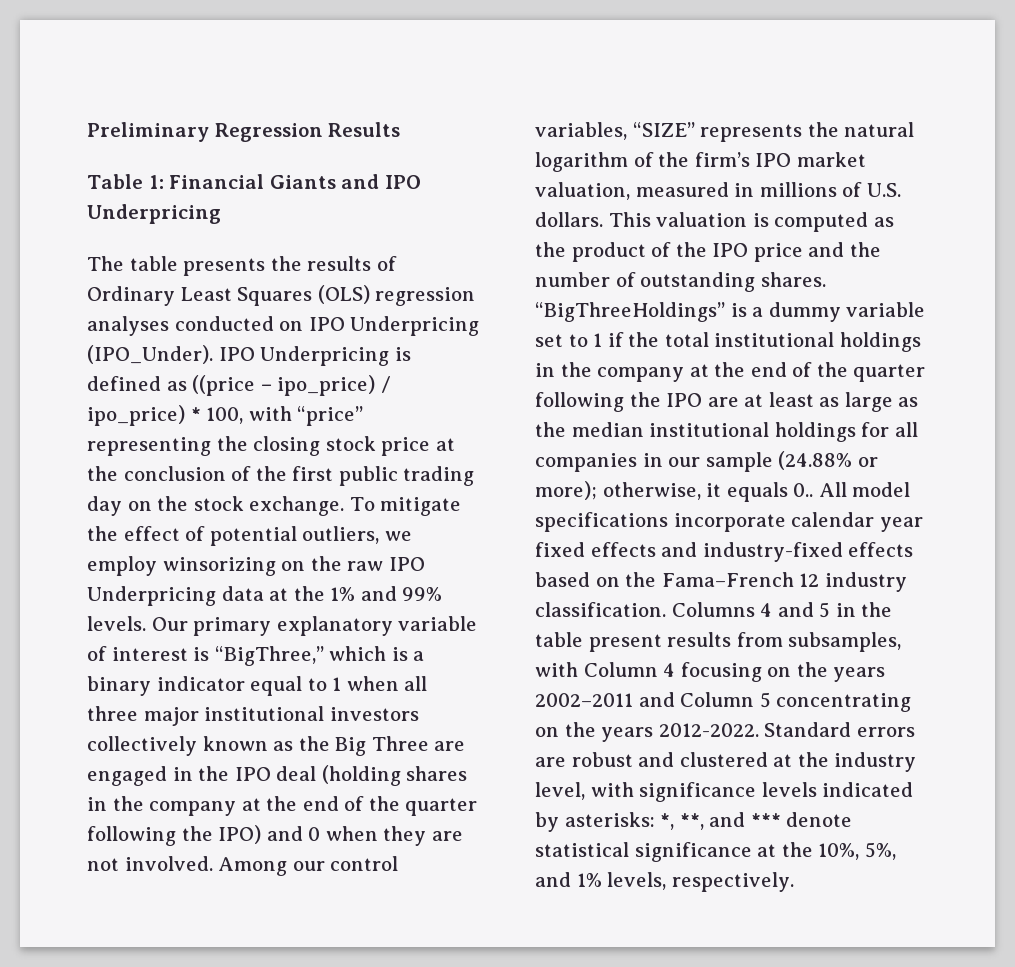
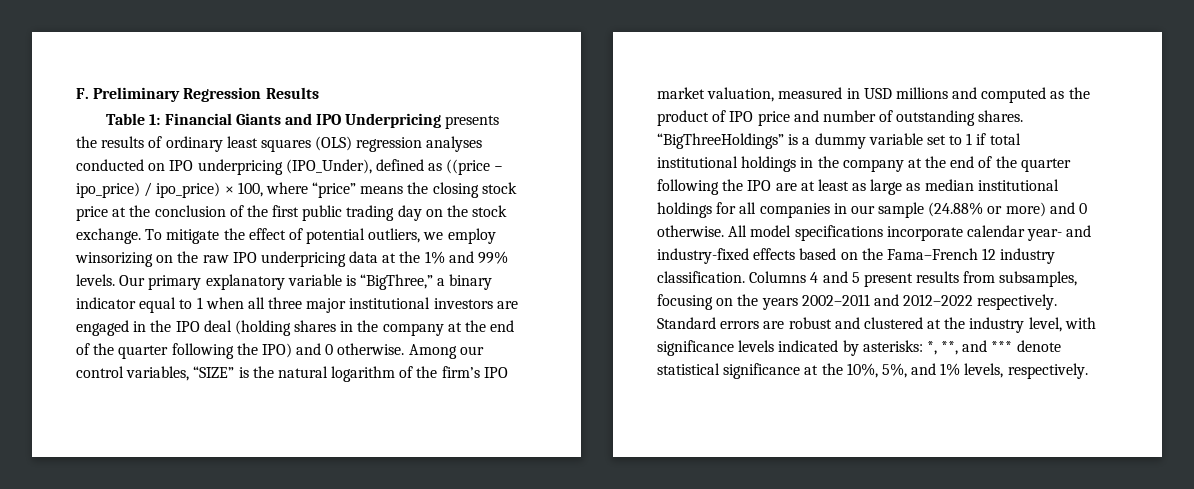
- Preliminary Regression Results
+ F. Preliminary Regression Results
- Table 1: Financial Giants and IPO Underpricing
- The table presents the results of Ordinary Least Squares (OLS) regression analyses conducted on IPO Underpricing (IPO_Under). IPO Underpricing is defined as ((price − ipo_price) / ipo_price) * 100, with “price” representing the closing stock price at the conclusion of the first public trading day on the stock exchange.
+ Table 1: Financial Giants and IPO Underpricing presents the results of ordinary least squares (OLS) regression analyses conducted on IPO underpricing (IPO_Under), defined as ((price − ipo_price) / ipo_price) × 100, where “price” means the closing stock price at the conclusion of the first public trading day on the stock exchange.
- To mitigate the effect of potential outliers, we employ winsorizing on the raw IPO Underpricing data at the 1% and 99% levels.
+ To mitigate the effect of potential outliers, we employ winsorizing on the raw IPO underpricing data at the 1% and 99% levels.
- Our primary explanatory variable of interest is “BigThree,” which is a binary indicator equal to 1 when all three major institutional investors collectively known as the Big Three are engaged in the IPO deal (holding shares in the company at the end of the quarter following the IPO) and 0 when they are not involved.
+ Our primary explanatory variable is “BigThree,” a binary indicator equal to 1 when all three major institutional investors are engaged in the IPO deal (holding shares in the company at the end of the quarter following the IPO) and 0 otherwise.
- Among our control variables, “SIZE” represents the natural logarithm of the firm’s IPO market valuation, measured in millions of U.S. dollars. This valuation is computed as the product of the IPO price and the number of outstanding shares.
+ Among our control variables, “SIZE” is the natural logarithm of the firm’s IPO market valuation, measured in USD millions and computed as the product of IPO price and number of outstanding shares.
- “BigThreeHoldings” is a dummy variable set to 1 if the total institutional holdings in the company at the end of the quarter following the IPO are at least as large as the median institutional holdings for all companies in our sample (24.88% or more); otherwise, it equals 0..
+ “BigThreeHoldings” is a dummy variable set to 1 if total institutional holdings in the company at the end of the quarter following the IPO are at least as large as median institutional holdings for all companies in our sample (24.88% or more) and 0 otherwise.
- All model specifications incorporate calendar year fixed effects and industry-fixed effects based on the Fama–French 12 industry classification.
+ All model specifications incorporate calendar year- and industry-fixed effects based on the Fama–French 12 industry classification.
- Columns 4 and 5 in the table present results from subsamples, with Column 4 focusing on the years 2002–2011 and Column 5 concentrating on the years 2012-2022.
+ Columns 4 and 5 present results from subsamples, focusing on the years 2002–2011 and 2012–2022 respectively.

